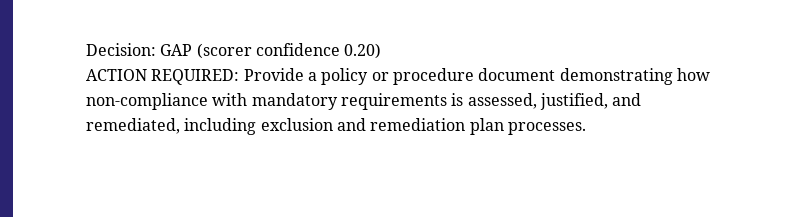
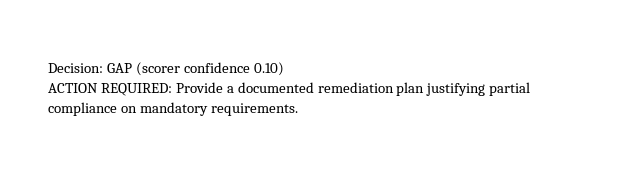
- Decision: GAP (scorer confidence 0.20)
+ Decision: GAP (scorer confidence 0.10)
- ACTION REQUIRED: Provide a policy or procedure document demonstrating how non-compliance with mandatory requirements is assessed, justified, and remediated, including exclusion and remediation plan processes.
+ ACTION REQUIRED: Provide a documented remediation plan justifying partial compliance on mandatory requirements.

